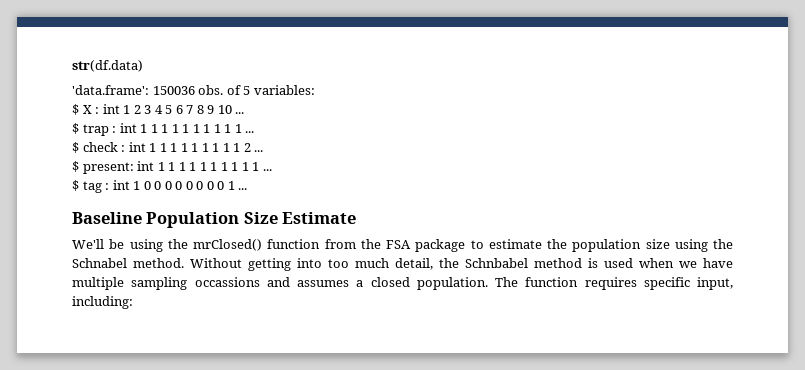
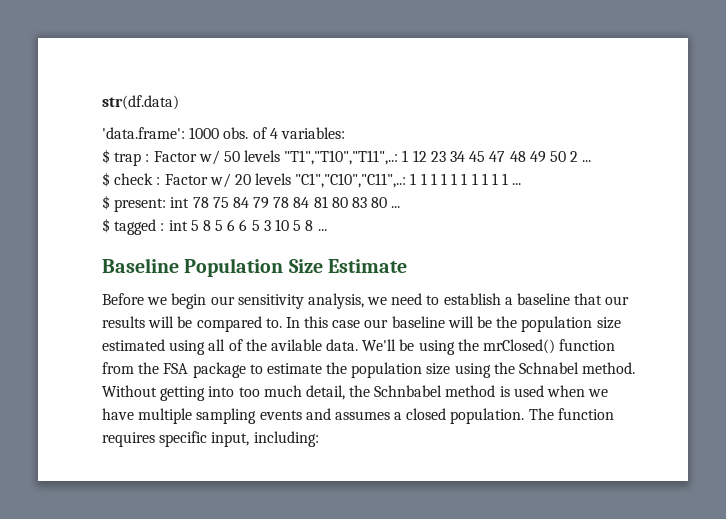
- 'data.frame': 150036 obs. of 5 variables:
+ 'data.frame': 1000 obs. of 4 variables:
- $ X : int 1 2 3 4 5 6 7 8 9 10 ...
- $ trap : int 1 1 1 1 1 1 1 1 1 1 ...
+ $ trap : Factor w/ 50 levels "T1","T10","T11",..: 1 12 23 34 45 47 48 49 50 2 ...
+ $ check : Factor w/ 20 levels "C1","C10","C11",..: 1 1 1 1 1 1 1 1 1 1 ...
- $ check : int 1 1 1 1 1 1 1 1 1 2 ...
- $ present: int 1 1 1 1 1 1 1 1 1 1 ...
- $ tag : int 1 0 0 0 0 0 0 0 0 1 ...
+ $ present: int 78 75 84 79 78 84 81 80 83 80 ...
+ $ tagged : int 5 8 5 6 6 5 3 10 5 8 ...
+ Before we begin our sensitivity analysis, we need to establish a baseline that our results will be compared to. In this case our baseline will be the population size estimated using all of the avilable data.
- Without getting into too much detail, the Schnbabel method is used when we have multiple sampling occassions and assumes a closed population.
+ Without getting into too much detail, the Schnbabel method is used when we have multiple sampling events and assumes a closed population.

